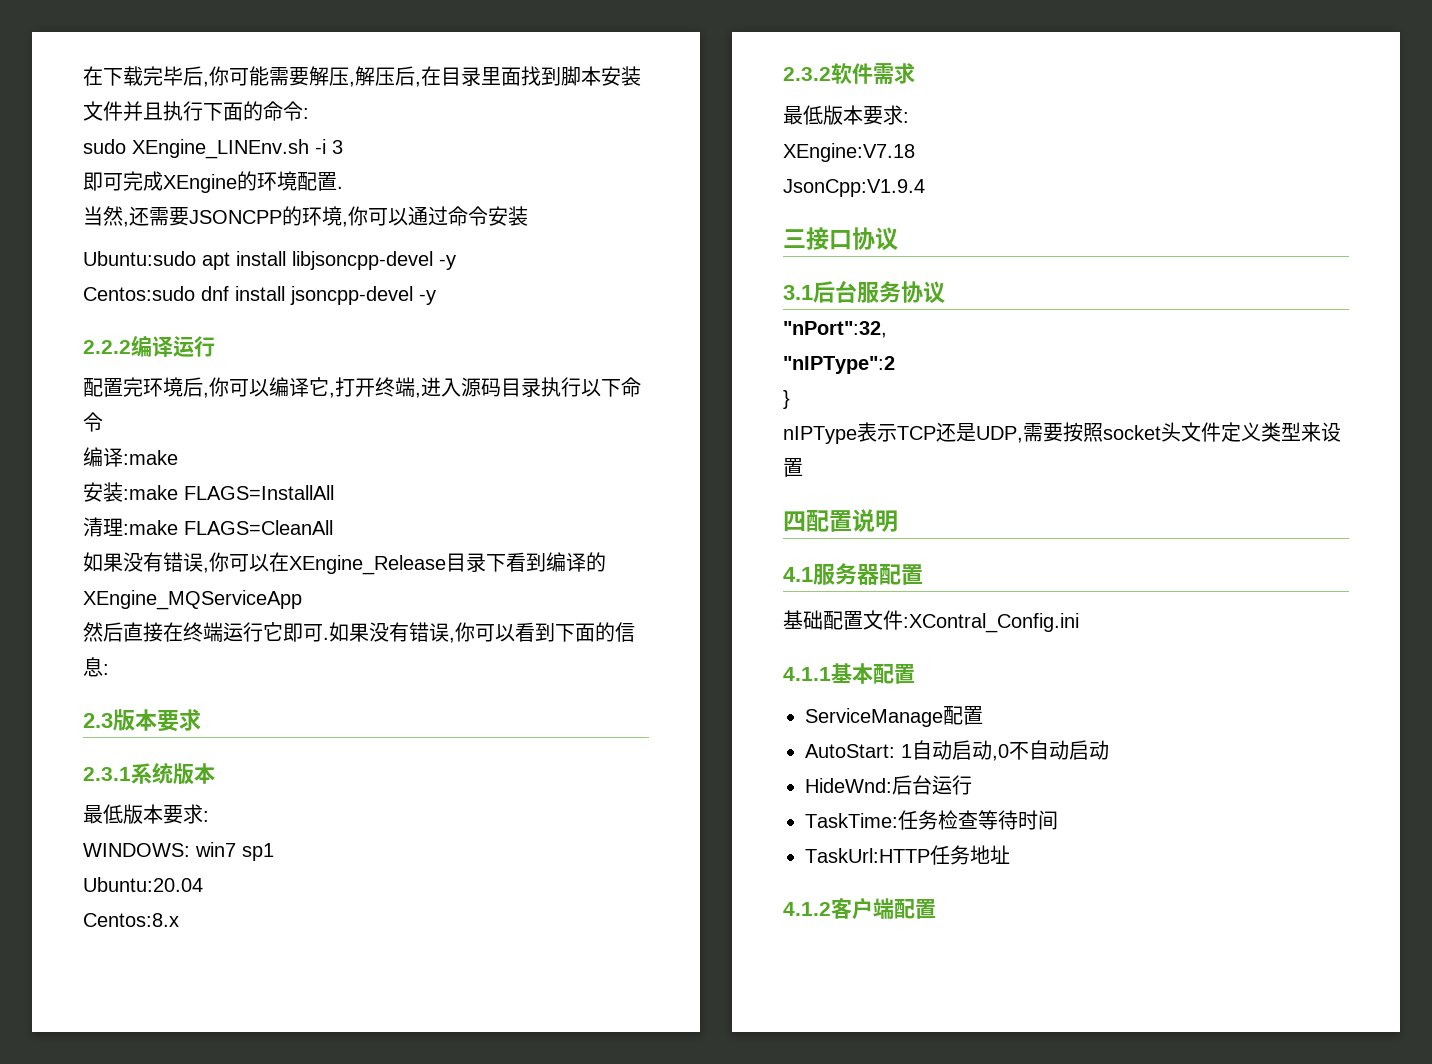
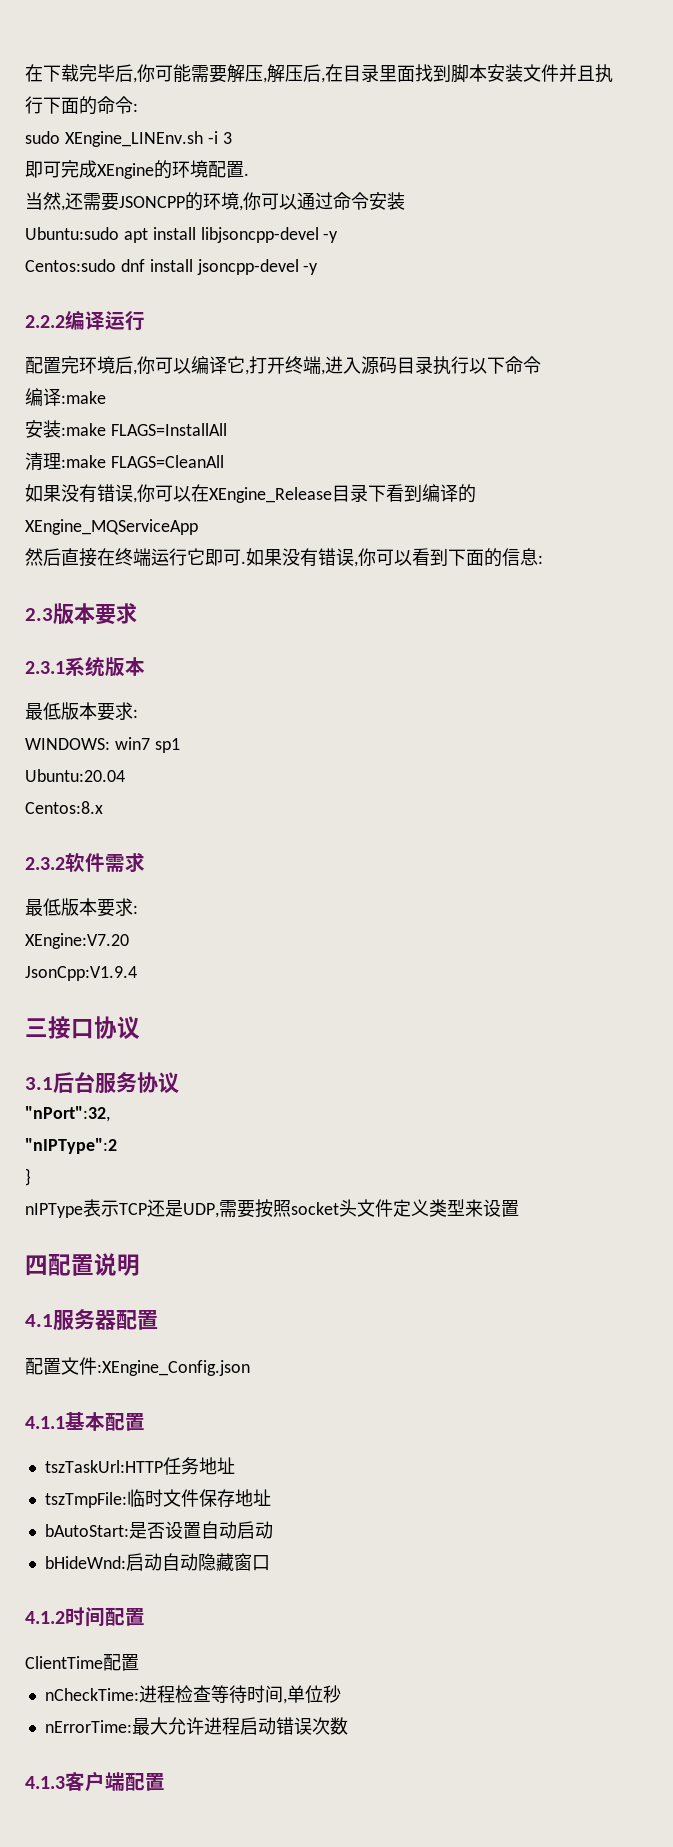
- XEngine:V7.18
+ XEngine:V7.20
- 基础配置文件:XContral_Config.ini
+ 配置文件:XEngine_Config.json
- ServiceManage配置
- AutoStart: 1自动启动,0不自动启动
- HideWnd:后台运行
- TaskTime:任务检查等待时间
- TaskUrl:HTTP任务地址
- 4.1.2客户端配置
+ tszTaskUrl:HTTP任务地址
+ tszTmpFile:临时文件保存地址
+ bAutoStart:是否设置自动启动
+ bHideWnd:启动自动隐藏窗口
+ 4.1.2时间配置
+ ClientTime配置
+ nCheckTime:进程检查等待时间,单位秒
+ nErrorTime:最大允许进程启动错误次数
+ 4.1.3客户端配置

